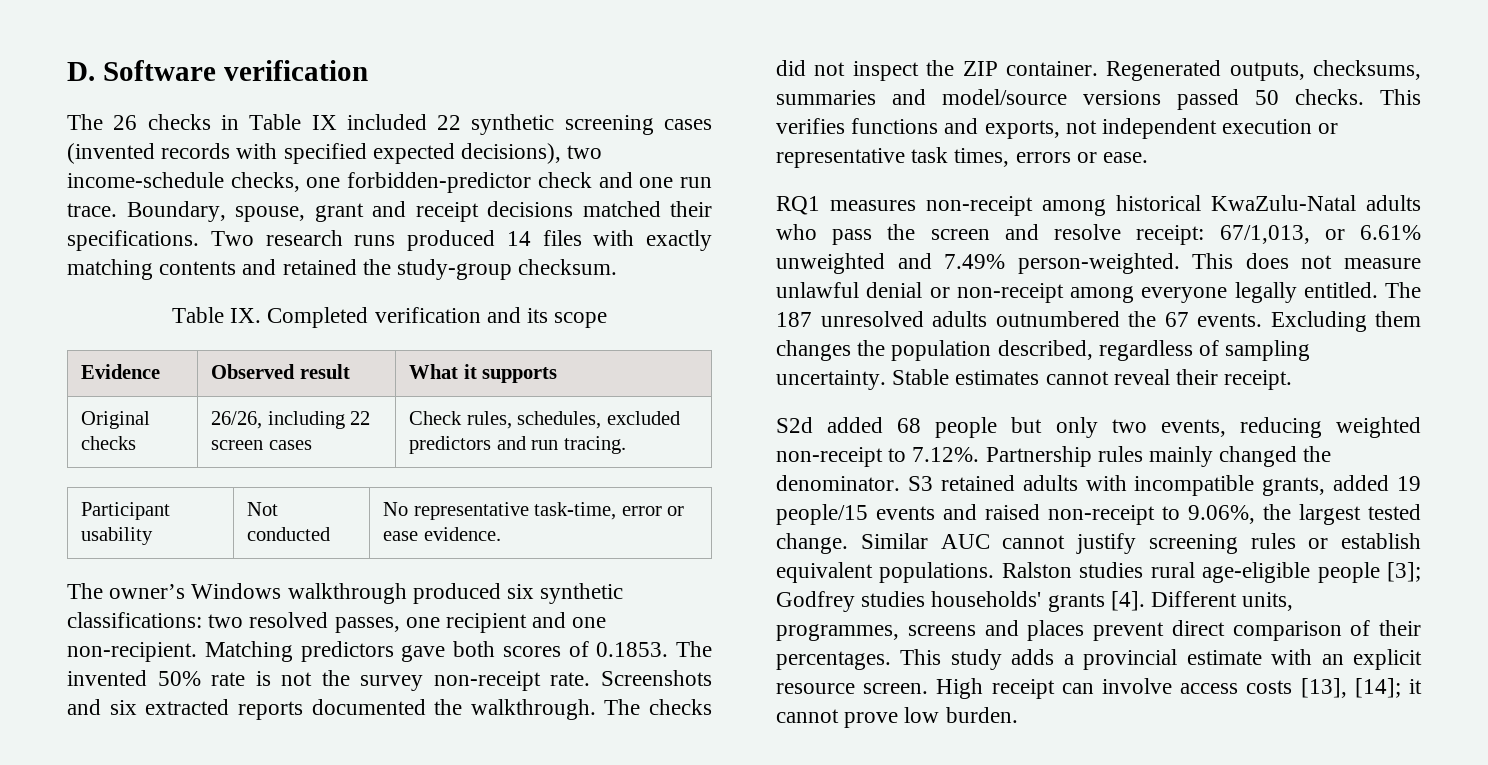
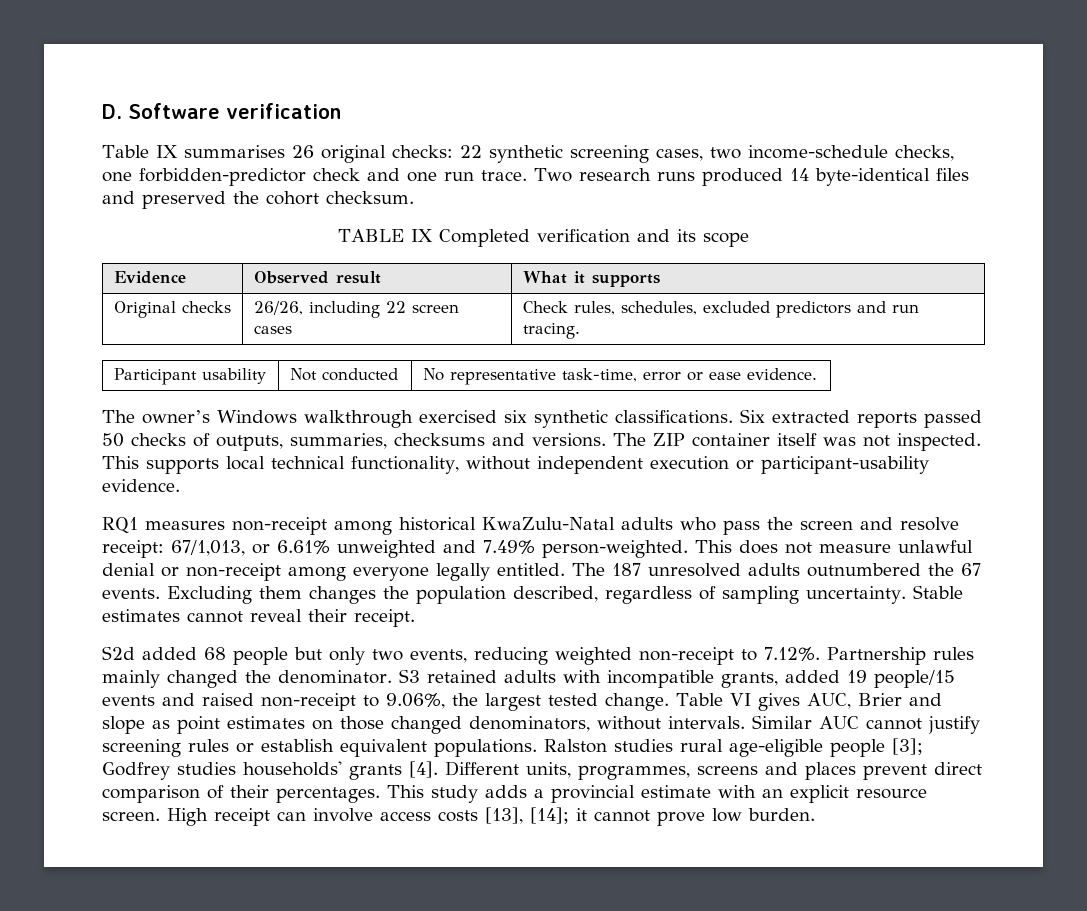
- The 26 checks in Table IX included 22 synthetic screening cases (invented records with specified expected decisions), two income-schedule checks, one forbidden-predictor check and one run trace.
+ Table IX summarises 26 original checks: 22 synthetic screening cases, two income-schedule checks, one forbidden-predictor check and one run trace.
- Boundary, spouse, grant and receipt decisions matched their specifications.
- Two research runs produced 14 files with exactly matching contents and retained the study-group checksum.
+ Two research runs produced 14 byte-identical files and preserved the cohort checksum.
- Table IX. Completed verification and its scope
+ TABLE IX Completed verification and its scope
- The owner’s Windows walkthrough produced six synthetic classifications: two resolved passes, one recipient and one non-recipient. Matching predictors gave both scores of 0.1853. The invented 50% rate is not the survey non-receipt rate. Screenshots and six extracted reports documented the walkthrough. The checks did not inspect the ZIP container. Regenerated outputs, checksums, summaries and model/source versions passed 50 checks. This verifies functions and exports, not independent execution or representative task times, errors or ease.
+ The owner’s Windows walkthrough exercised six synthetic classifications. Six extracted reports passed 50 checks of outputs, summaries, checksums and versions. The ZIP container itself was not inspected. This supports local technical functionality, without independent execution or participant-usability evidence.
+ Table VI gives AUC, Brier and slope as point estimates on those changed denominators, without intervals.

